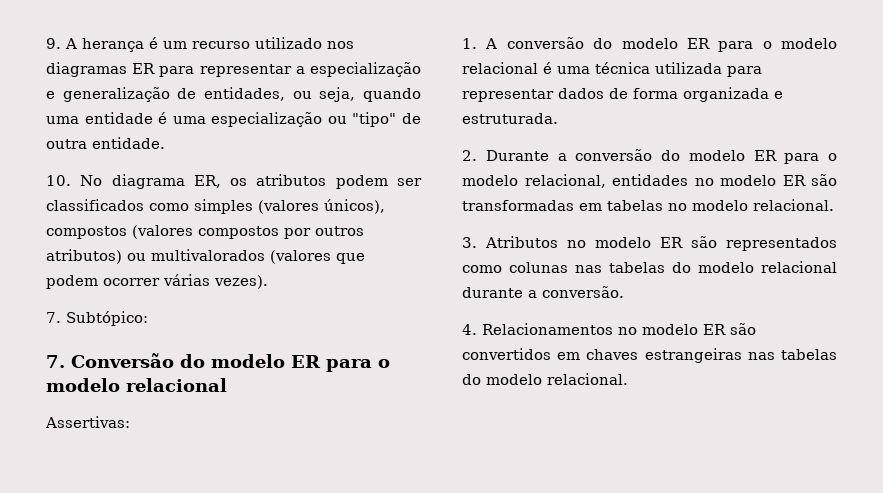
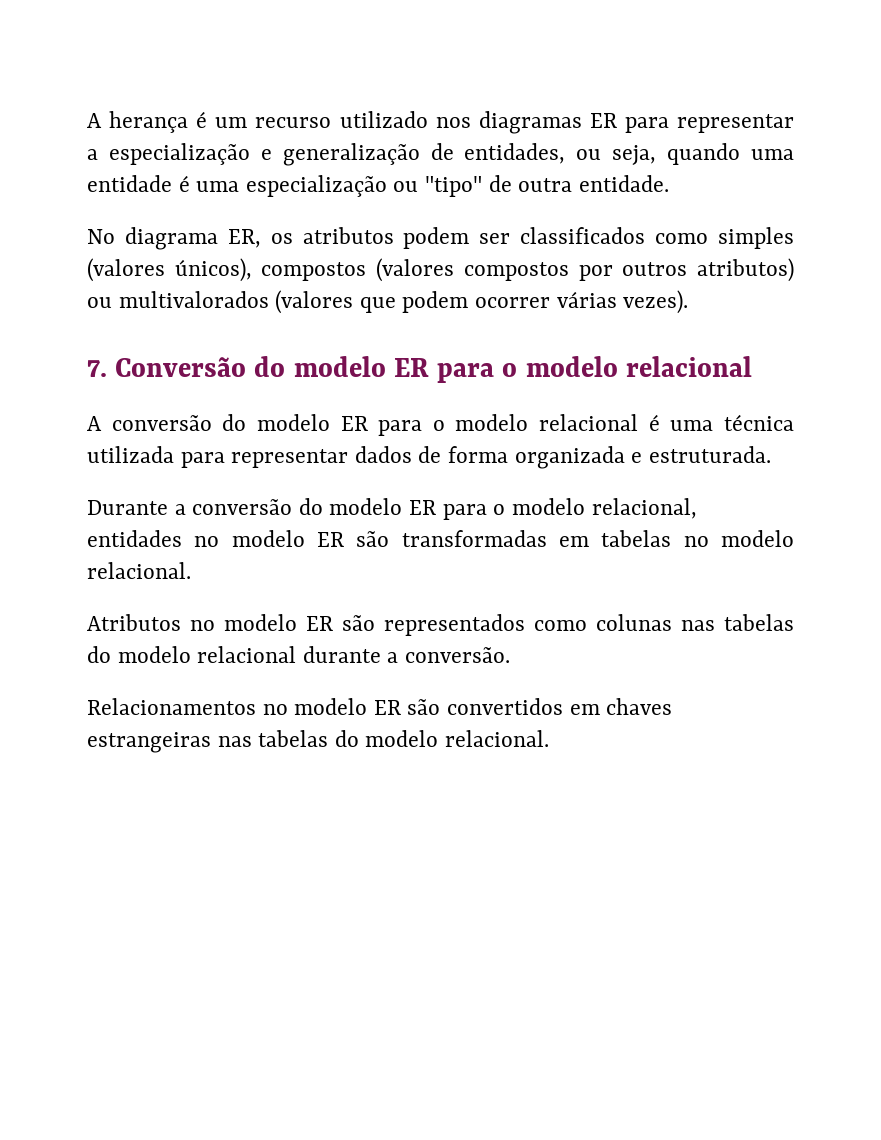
- 9. A herança é um recurso utilizado nos diagramas ER para representar a especialização e generalização de entidades, ou seja, quando uma entidade é uma especialização ou "tipo" de outra entidade.
+ A herança é um recurso utilizado nos diagramas ER para representar a especialização e generalização de entidades, ou seja, quando uma entidade é uma especialização ou "tipo" de outra entidade.
- 10. No diagrama ER, os atributos podem ser classificados como simples (valores únicos), compostos (valores compostos por outros atributos) ou multivalorados (valores que podem ocorrer várias vezes).
+ No diagrama ER, os atributos podem ser classificados como simples (valores únicos), compostos (valores compostos por outros atributos) ou multivalorados (valores que podem ocorrer várias vezes).
- 7. Subtópico:
- Assertivas:
- 1. A conversão do modelo ER para o modelo relacional é uma técnica utilizada para representar dados de forma organizada e estruturada.
+ A conversão do modelo ER para o modelo relacional é uma técnica utilizada para representar dados de forma organizada e estruturada.
- 2. Durante a conversão do modelo ER para o modelo relacional, entidades no modelo ER são transformadas em tabelas no modelo relacional.
+ Durante a conversão do modelo ER para o modelo relacional, entidades no modelo ER são transformadas em tabelas no modelo relacional.
- 3. Atributos no modelo ER são representados como colunas nas tabelas do modelo relacional durante a conversão.
+ Atributos no modelo ER são representados como colunas nas tabelas do modelo relacional durante a conversão.
- 4. Relacionamentos no modelo ER são convertidos em chaves estrangeiras nas tabelas do modelo relacional.
+ Relacionamentos no modelo ER são convertidos em chaves estrangeiras nas tabelas do modelo relacional.

